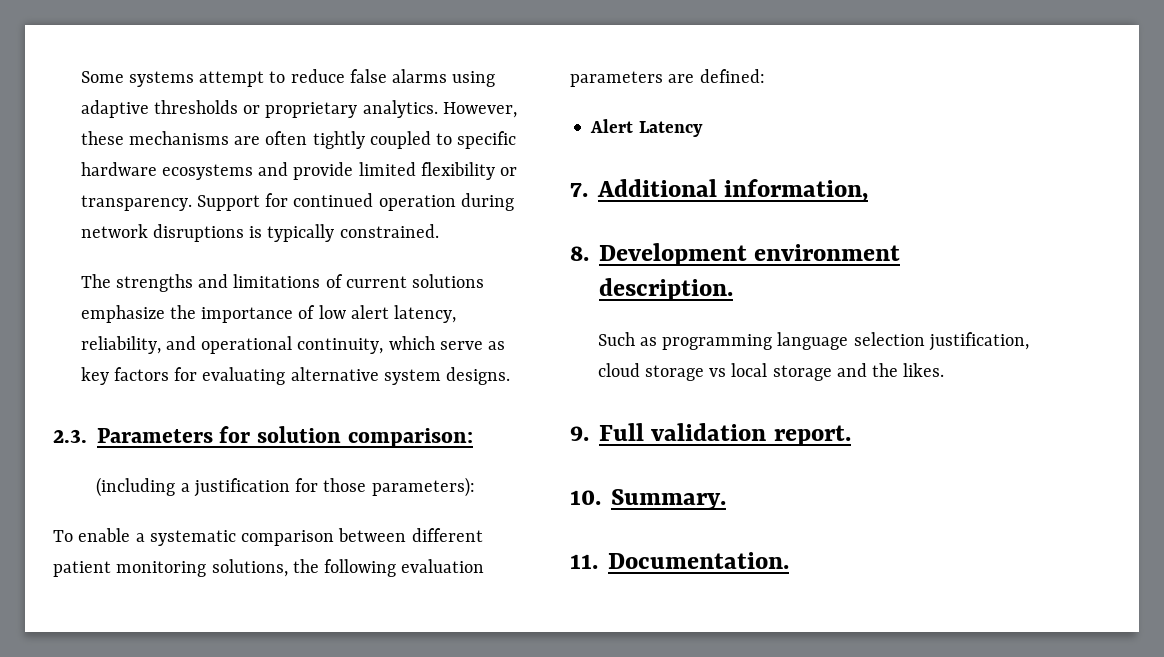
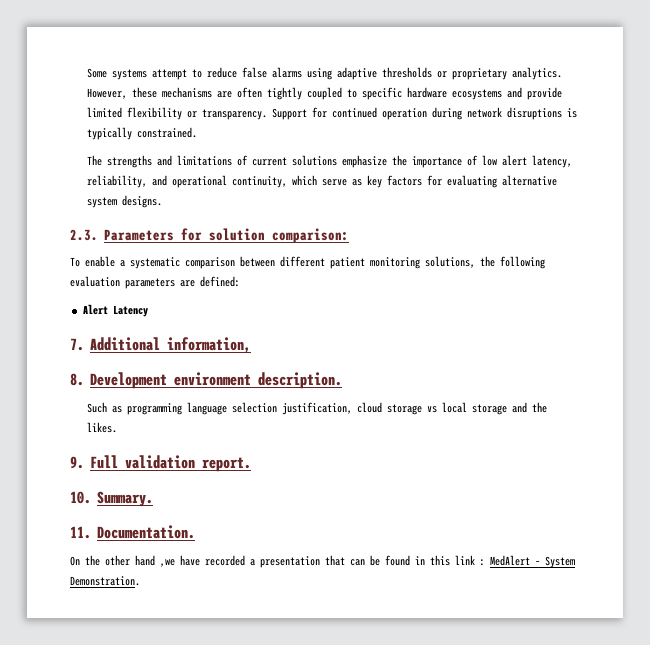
- (including a justification for those parameters):
+ On the other hand ,we have recorded a presentation that can be found in this link : MedAlert – System Demonstration.

